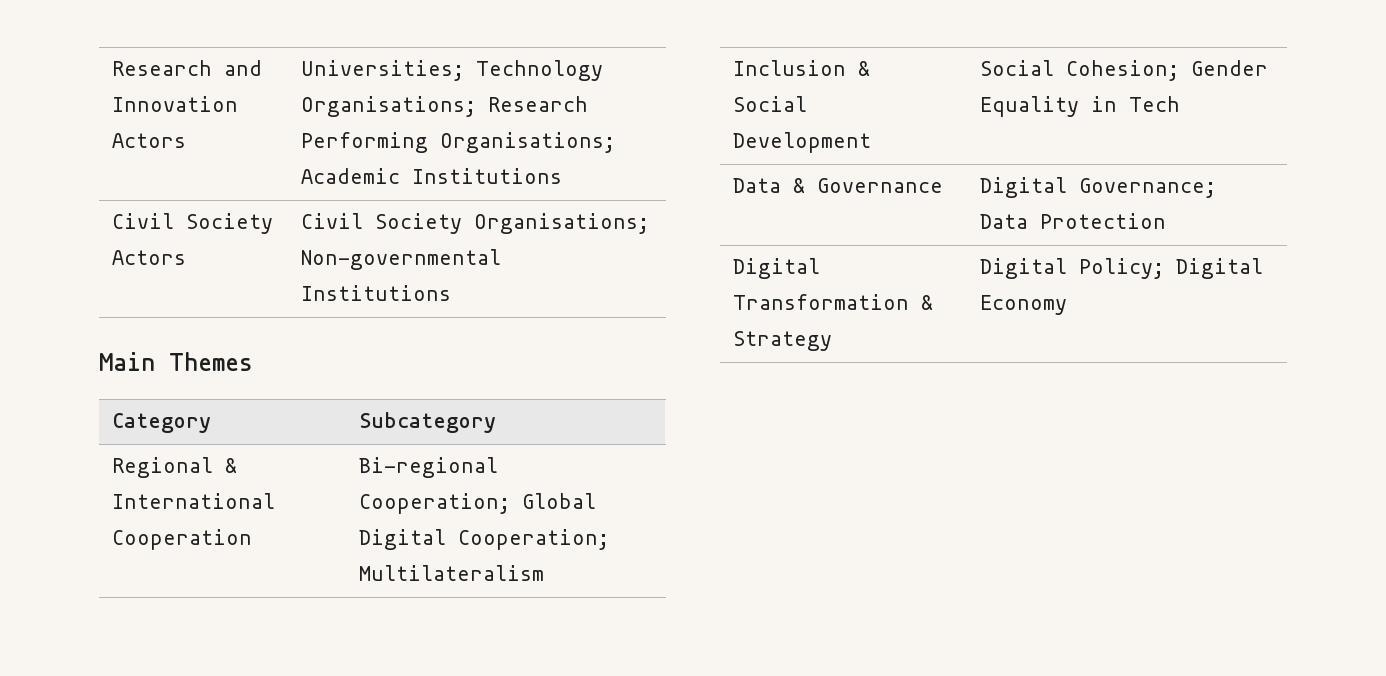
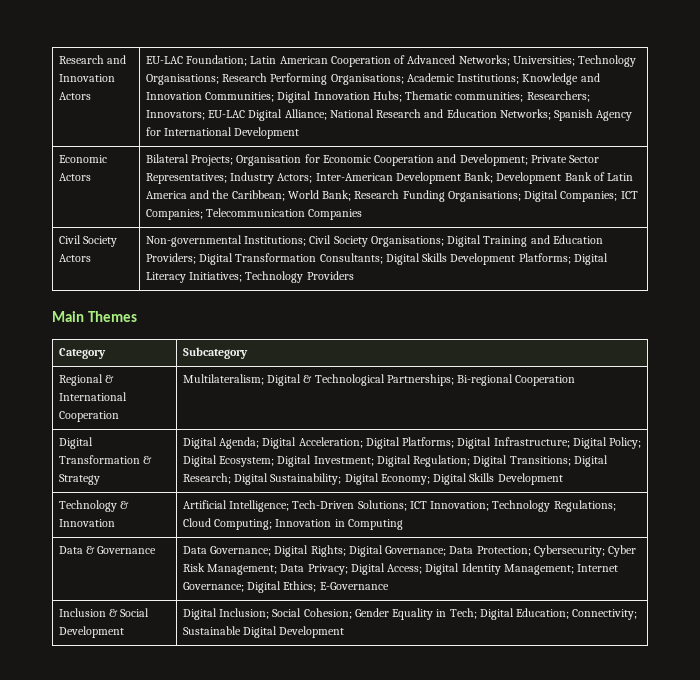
- Universities; Technology Organisations; Research Performing Organisations; Academic Institutions
+ EU-LAC Foundation; Latin American Cooperation of Advanced Networks; Universities; Technology Organisations; Research Performing Organisations; Academic Institutions; Knowledge and Innovation Communities; Digital Innovation Hubs; Thematic communities; Researchers; Innovators; EU-LAC Digital Alliance; National Research and Education Networks; Spanish Agency for International Development
+ Economic Actors | Bilateral Projects; Organisation for Economic Cooperation and Development; Private Sector Representatives; Industry Actors; Inter-American Development Bank; Development Bank of Latin America and the Caribbean; World Bank; Research Funding Organisations; Digital Companies; ICT Companies; Telecommunication Companies
- Civil Society Actors | Civil Society Organisations; Non-governmental Institutions
+ Civil Society Actors | Non-governmental Institutions; Civil Society Organisations; Digital Training and Education Providers; Digital Transformation Consultants; Digital Skills Development Platforms; Digital Literacy Initiatives; Technology Providers
- Regional & International Cooperation | Bi-regional Cooperation; Global Digital Cooperation; Multilateralism
- Inclusion & Social Development | Social Cohesion; Gender Equality in Tech
- Data & Governance | Digital Governance; Data Protection
+ Regional & International Cooperation | Multilateralism; Digital & Technological Partnerships; Bi-regional Cooperation
- Digital Transformation & Strategy | Digital Policy; Digital Economy
+ Digital Transformation & Strategy | Digital Agenda; Digital Acceleration; Digital Platforms; Digital Infrastructure; Digital Policy; Digital Ecosystem; Digital Investment; Digital Regulation; Digital Transitions; Digital Research; Digital Sustainability; Digital Economy; Digital Skills Development
+ Technology & Innovation | Artificial Intelligence; Tech-Driven Solutions; ICT Innovation; Technology Regulations; Cloud Computing; Innovation in Computing
+ Data & Governance | Data Governance; Digital Rights; Digital Governance; Data Protection; Cybersecurity; Cyber Risk Management; Data Privacy; Digital Access; Digital Identity Management; Internet Governance; Digital Ethics; E-Governance
+ Inclusion & Social Development | Digital Inclusion; Social Cohesion; Gender Equality in Tech; Digital Education; Connectivity; Sustainable Digital Development

